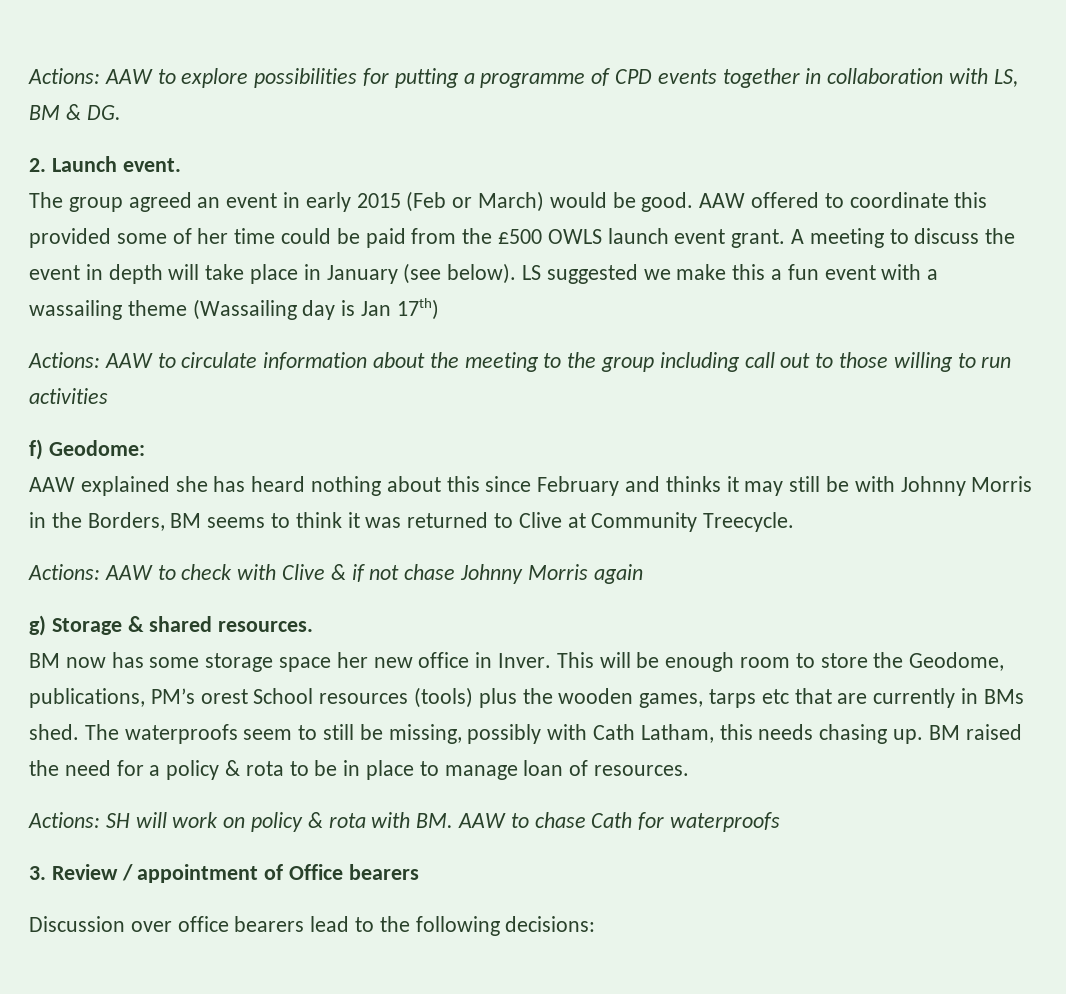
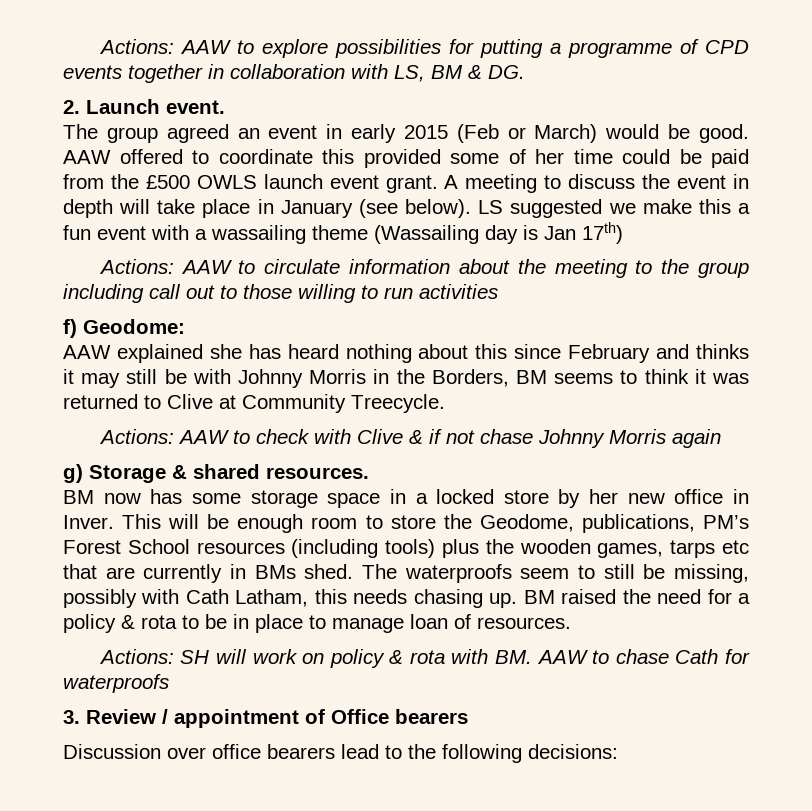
- BM now has some storage space her new office in Inver.
+ BM now has some storage space in a locked store by her new office in Inver.
- This will be enough room to store the Geodome, publications, PM’s orest School resources (tools) plus the wooden games, tarps etc that are currently in BMs shed.
+ This will be enough room to store the Geodome, publications, PM’s Forest School resources (including tools) plus the wooden games, tarps etc that are currently in BMs shed.

